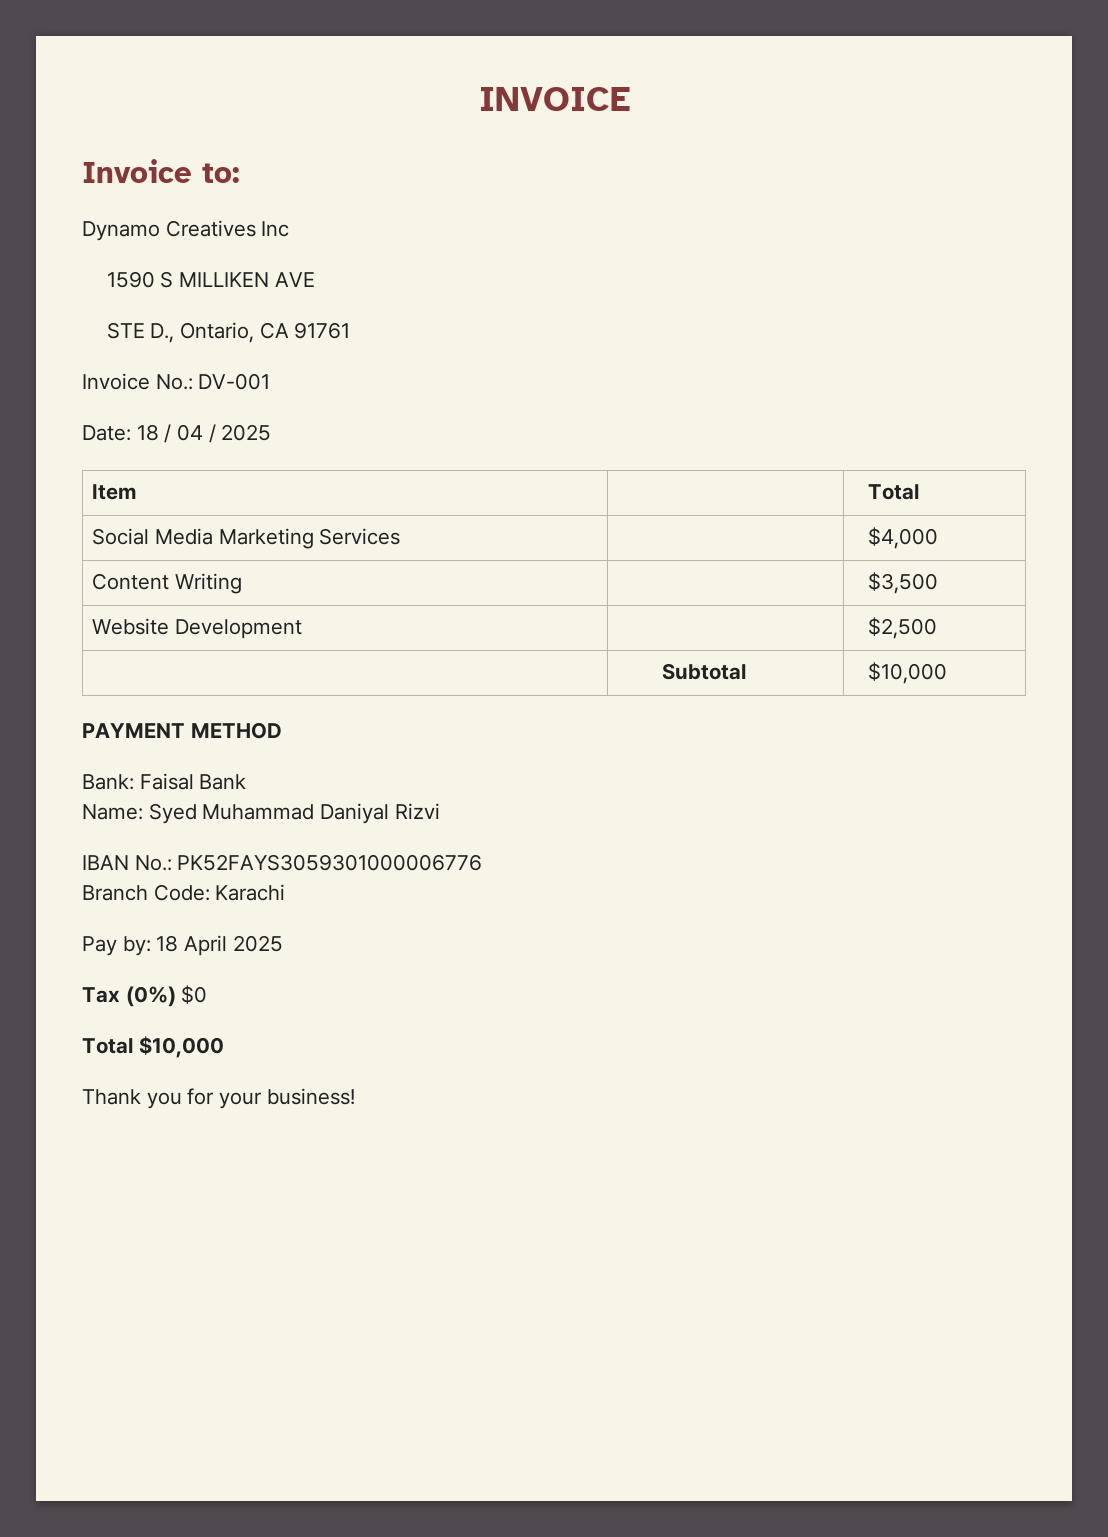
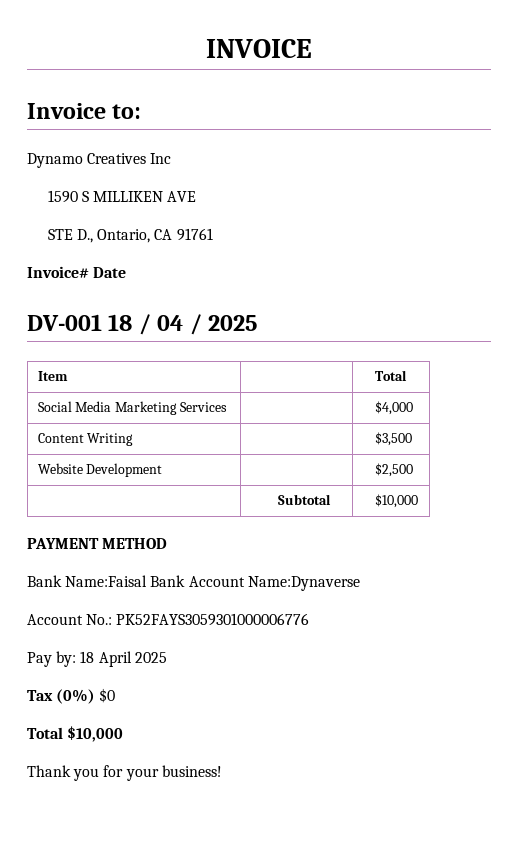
- Invoice No.: DV-001
- Date: 18 / 04 / 2025
+ Invoice# Date
+ DV-001 18 / 04 / 2025
- Bank: Faisal Bank
- Name: Syed Muhammad Daniyal Rizvi
- IBAN No.: PK52FAYS3059301000006776
+ Bank Name:Faisal Bank Account Name:Dynaverse
+ Account No.: PK52FAYS3059301000006776
- Branch Code: Karachi

